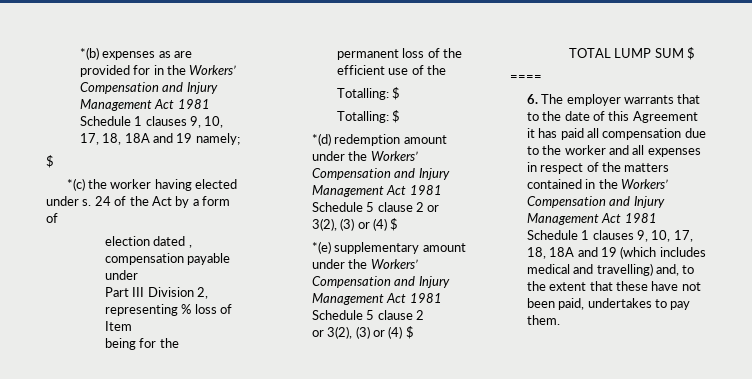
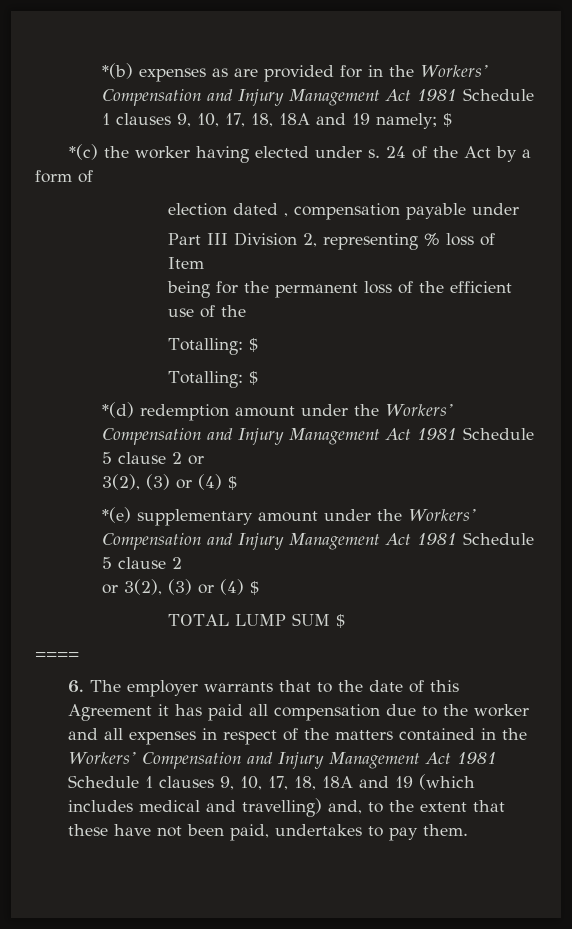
- *(b) expenses as are provided for in the Workers’ Compensation and Injury Management Act 1981 Schedule 1 clauses 9, 10, 17, 18, 18A and 19 namely;
- $
+ *(b) expenses as are provided for in the Workers’ Compensation and Injury Management Act 1981 Schedule 1 clauses 9, 10, 17, 18, 18A and 19 namely; $

